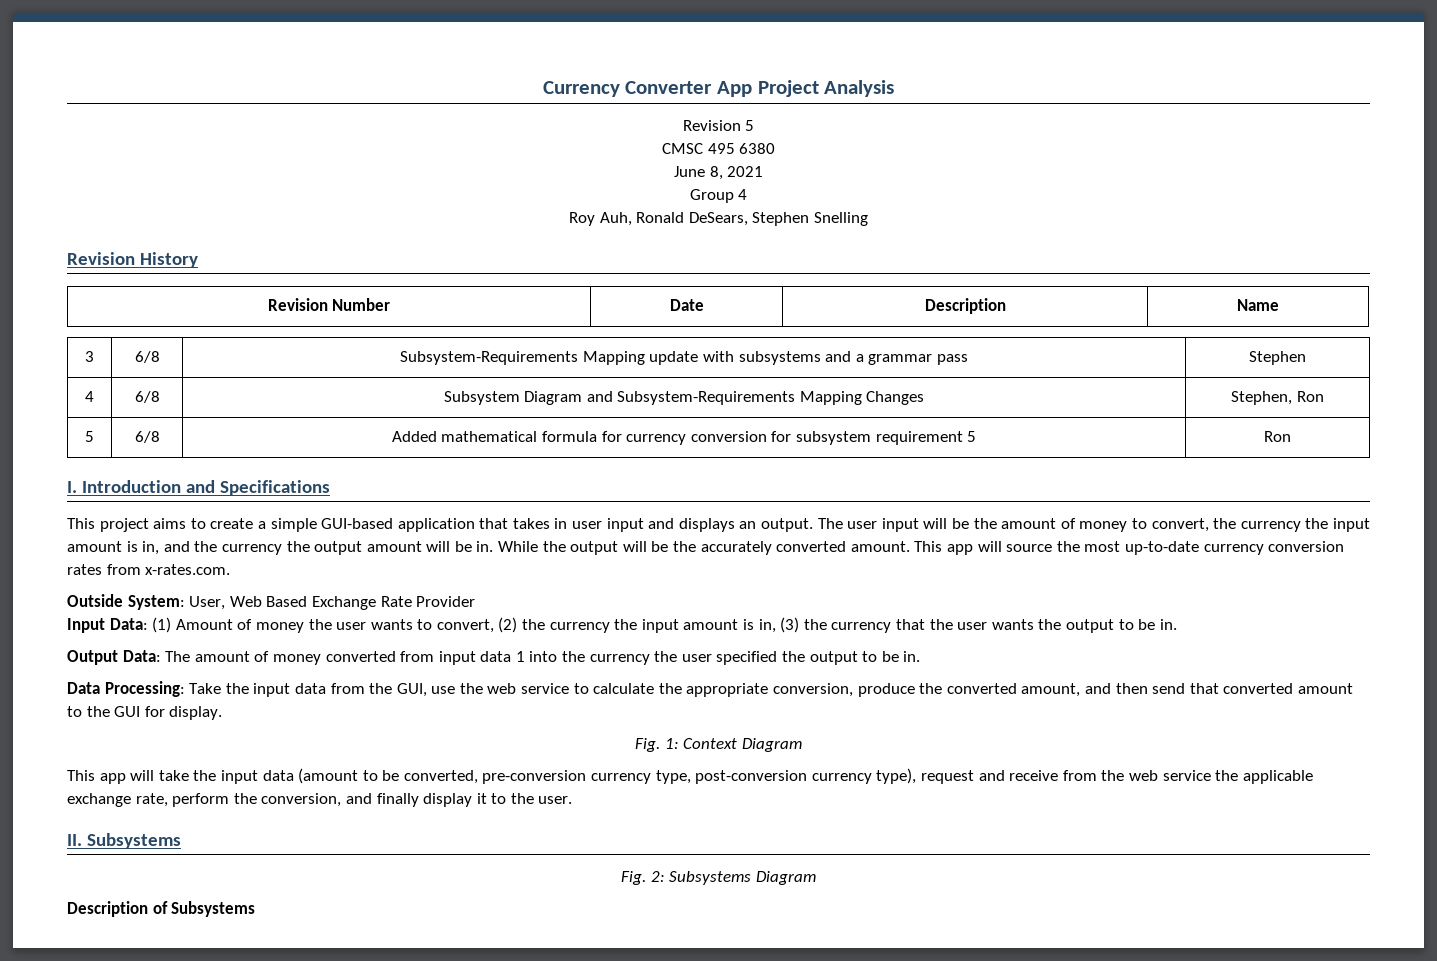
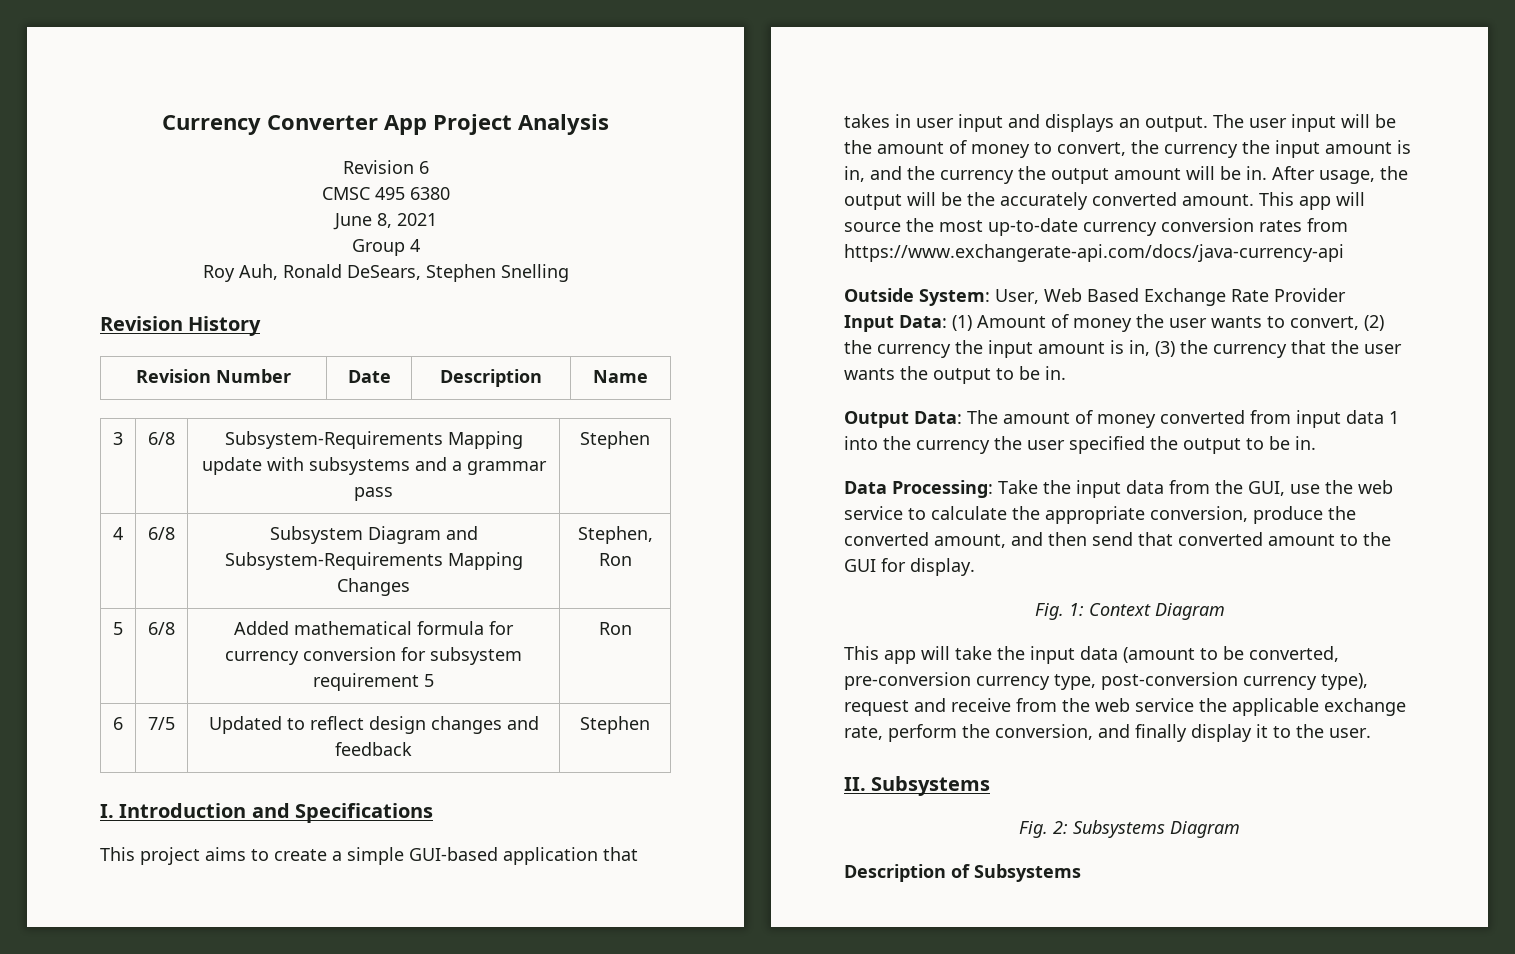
- Revision 5
+ Revision 6
+ 6 | 7/5 | Updated to reflect design changes and feedback | Stephen
- While the output will be the accurately converted amount.
+ After usage, the output will be the accurately converted amount.
- This app will source the most up-to-date currency conversion rates from x-rates.com.
+ This app will source the most up-to-date currency conversion rates from https://www.exchangerate-api.com/docs/java-currency-api

